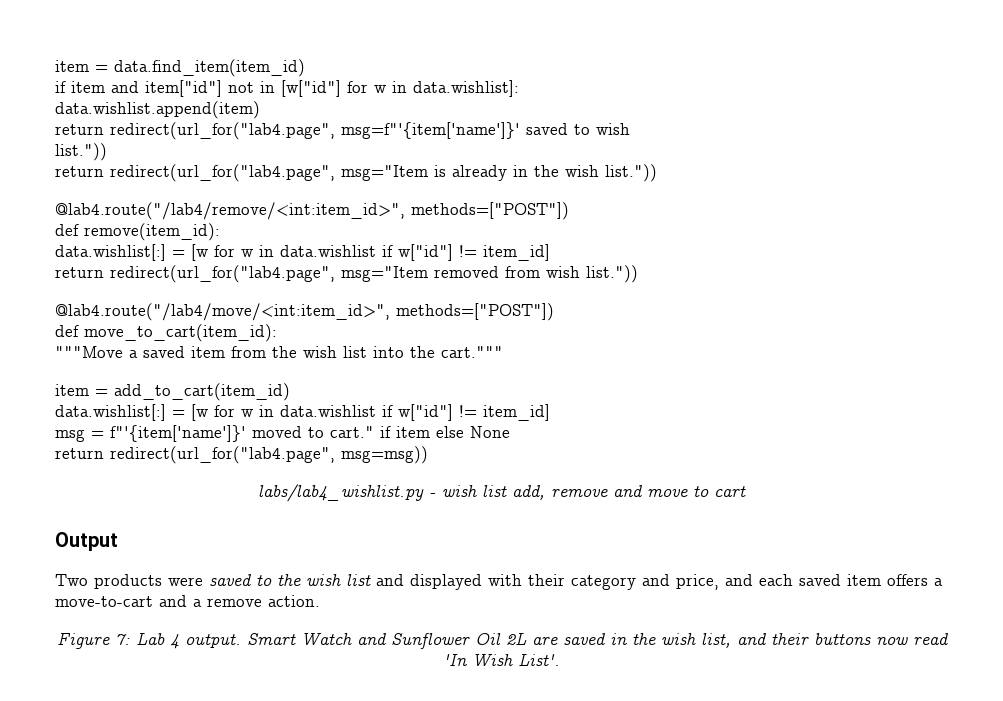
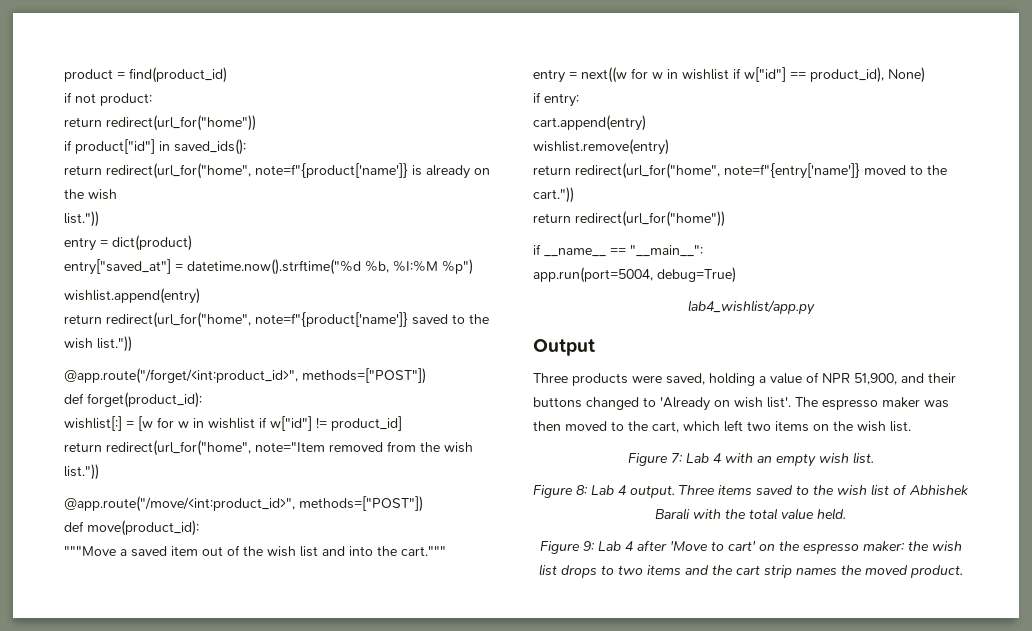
- item = data.find_item(item_id)
- if item and item["id"] not in [w["id"] for w in data.wishlist]:
- data.wishlist.append(item)
- return redirect(url_for("lab4.page", msg=f"'{item['name']}' saved to wish
+ product = find(product_id)
+ if not product:
+ return redirect(url_for("home"))
+ if product["id"] in saved_ids():
+ return redirect(url_for("home", note=f"{product['name']} is already on the wish
  list."))
- return redirect(url_for("lab4.page", msg="Item is already in the wish list."))
- @lab4.route("/lab4/remove/<int:item_id>", methods=["POST"])
- def remove(item_id):
- data.wishlist[:] = [w for w in data.wishlist if w["id"] != item_id]
- return redirect(url_for("lab4.page", msg="Item removed from wish list."))
- @lab4.route("/lab4/move/<int:item_id>", methods=["POST"])
- def move_to_cart(item_id):
+ entry = dict(product)
+ entry["saved_at"] = datetime.now().strftime("%d %b, %I:%M %p")
+ wishlist.append(entry)
+ return redirect(url_for("home", note=f"{product['name']} saved to the wish list."))
+ @app.route("/forget/<int:product_id>", methods=["POST"])
+ def forget(product_id):
+ wishlist[:] = [w for w in wishlist if w["id"] != product_id]
+ return redirect(url_for("home", note="Item removed from the wish list."))
+ @app.route("/move/<int:product_id>", methods=["POST"])
+ def move(product_id):
- """Move a saved item from the wish list into the cart."""
+ """Move a saved item out of the wish list and into the cart."""
- item = add_to_cart(item_id)
- data.wishlist[:] = [w for w in data.wishlist if w["id"] != item_id]
- msg = f"'{item['name']}' moved to cart." if item else None
- return redirect(url_for("lab4.page", msg=msg))
- labs/lab4_wishlist.py - wish list add, remove and move to cart
+ entry = next((w for w in wishlist if w["id"] == product_id), None)
+ if entry:
+ cart.append(entry)
+ wishlist.remove(entry)
+ return redirect(url_for("home", note=f"{entry['name']} moved to the cart."))
+ return redirect(url_for("home"))
+ if __name__ == "__main__":
+ app.run(port=5004, debug=True)
+ lab4_wishlist/app.py
- Two products were saved to the wish list and displayed with their category and price, and each saved item offers a move-to-cart and a remove action.
- Figure 7: Lab 4 output. Smart Watch and Sunflower Oil 2L are saved in the wish list, and their buttons now read 'In Wish List'.
+ Three products were saved, holding a value of NPR 51,900, and their buttons changed to 'Already on wish list'. The espresso maker was then moved to the cart, which left two items on the wish list.
+ Figure 7: Lab 4 with an empty wish list.
+ Figure 8: Lab 4 output. Three items saved to the wish list of Abhishek Barali with the total value held.
+ Figure 9: Lab 4 after 'Move to cart' on the espresso maker: the wish list drops to two items and the cart strip names the moved product.

